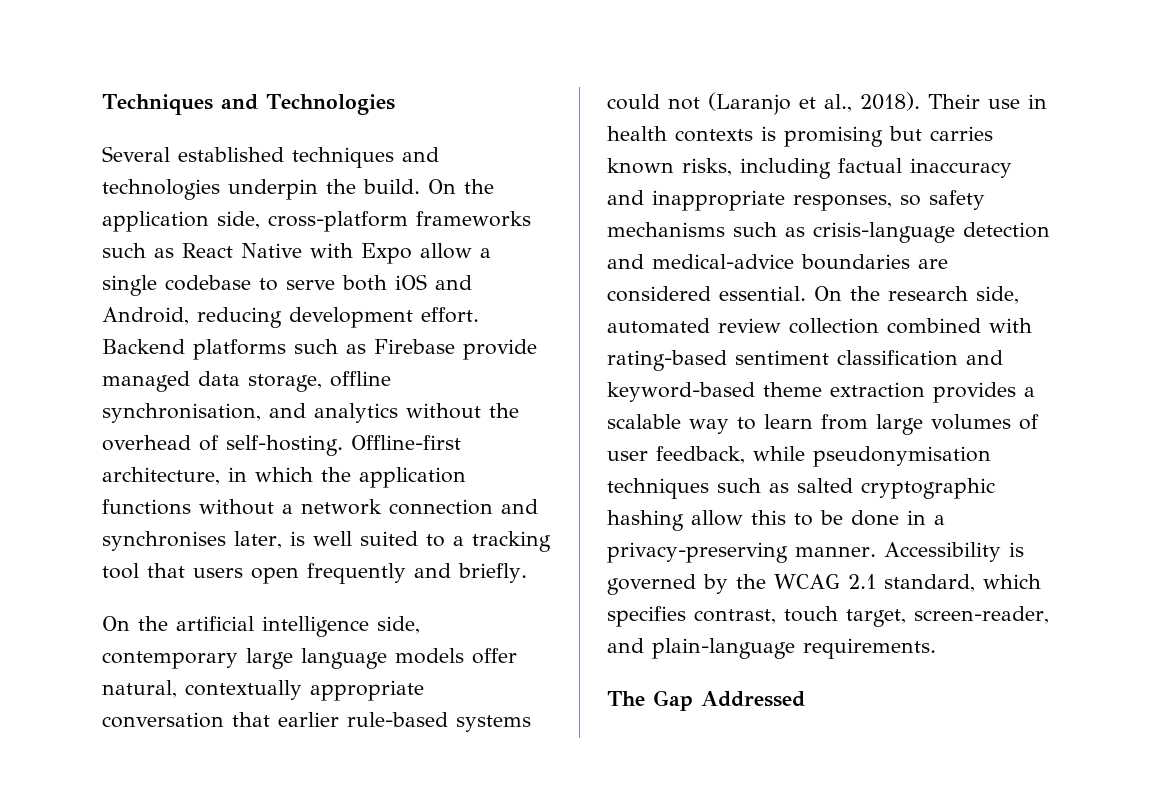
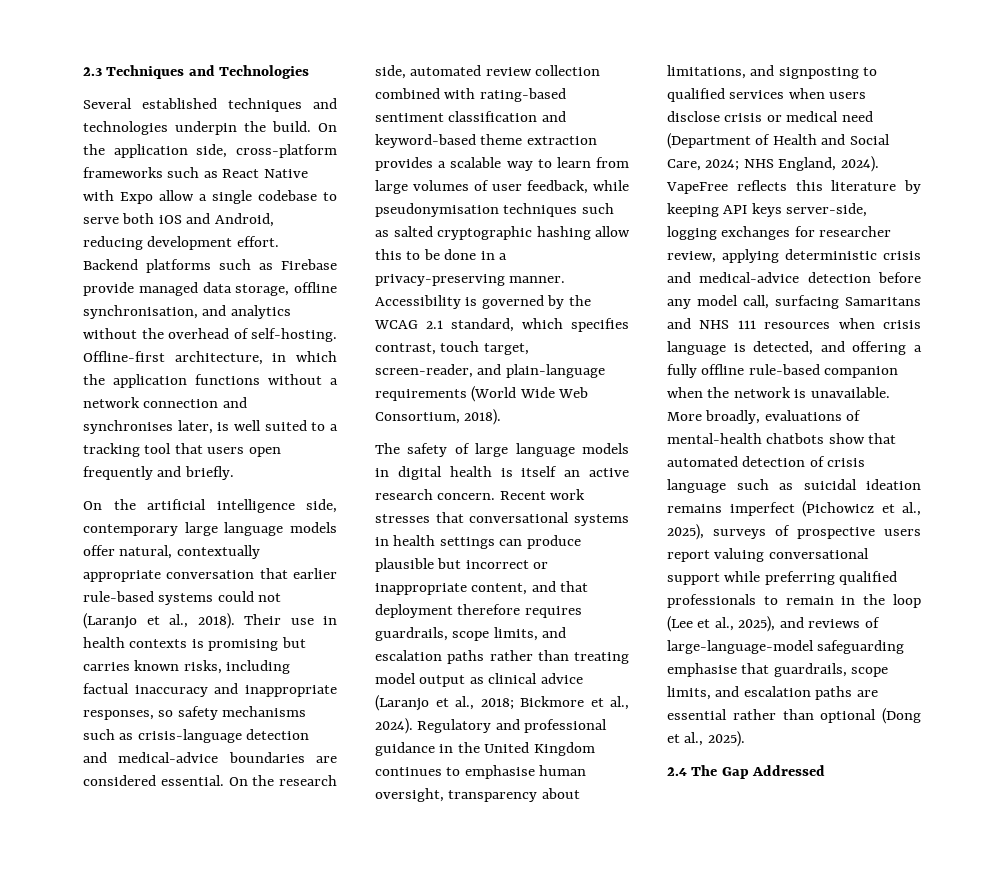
- Techniques and Technologies
+ 2.3 Techniques and Technologies
- Accessibility is governed by the WCAG 2.1 standard, which specifies contrast, touch target, screen-reader, and plain-language requirements.
- The Gap Addressed
+ Accessibility is governed by the WCAG 2.1 standard, which specifies contrast, touch target, screen-reader, and plain-language requirements (World Wide Web Consortium, 2018).
+ The safety of large language models in digital health is itself an active research concern. Recent work stresses that conversational systems in health settings can produce plausible but incorrect or inappropriate content, and that deployment therefore requires guardrails, scope limits, and escalation paths rather than treating model output as clinical advice (Laranjo et al., 2018; Bickmore et al., 2024). Regulatory and professional guidance in the United Kingdom continues to emphasise human oversight, transparency about limitations, and signposting to qualified services when users disclose crisis or medical need (Department of Health and Social Care, 2024; NHS England, 2024). VapeFree reflects this literature by keeping API keys server-side, logging exchanges for researcher review, applying deterministic crisis and medical-advice detection before any model call, surfacing Samaritans and NHS 111 resources when crisis language is detected, and offering a fully offline rule-based companion when the network is unavailable. More broadly, evaluations of mental-health chatbots show that automated detection of crisis language such as suicidal ideation remains imperfect (Pichowicz et al., 2025), surveys of prospective users report valuing conversational support while preferring qualified professionals to remain in the loop (Lee et al., 2025), and reviews of large-language-model safeguarding emphasise that guardrails, scope limits, and escalation paths are essential rather than optional (Dong et al., 2025).
+ 2.4 The Gap Addressed

